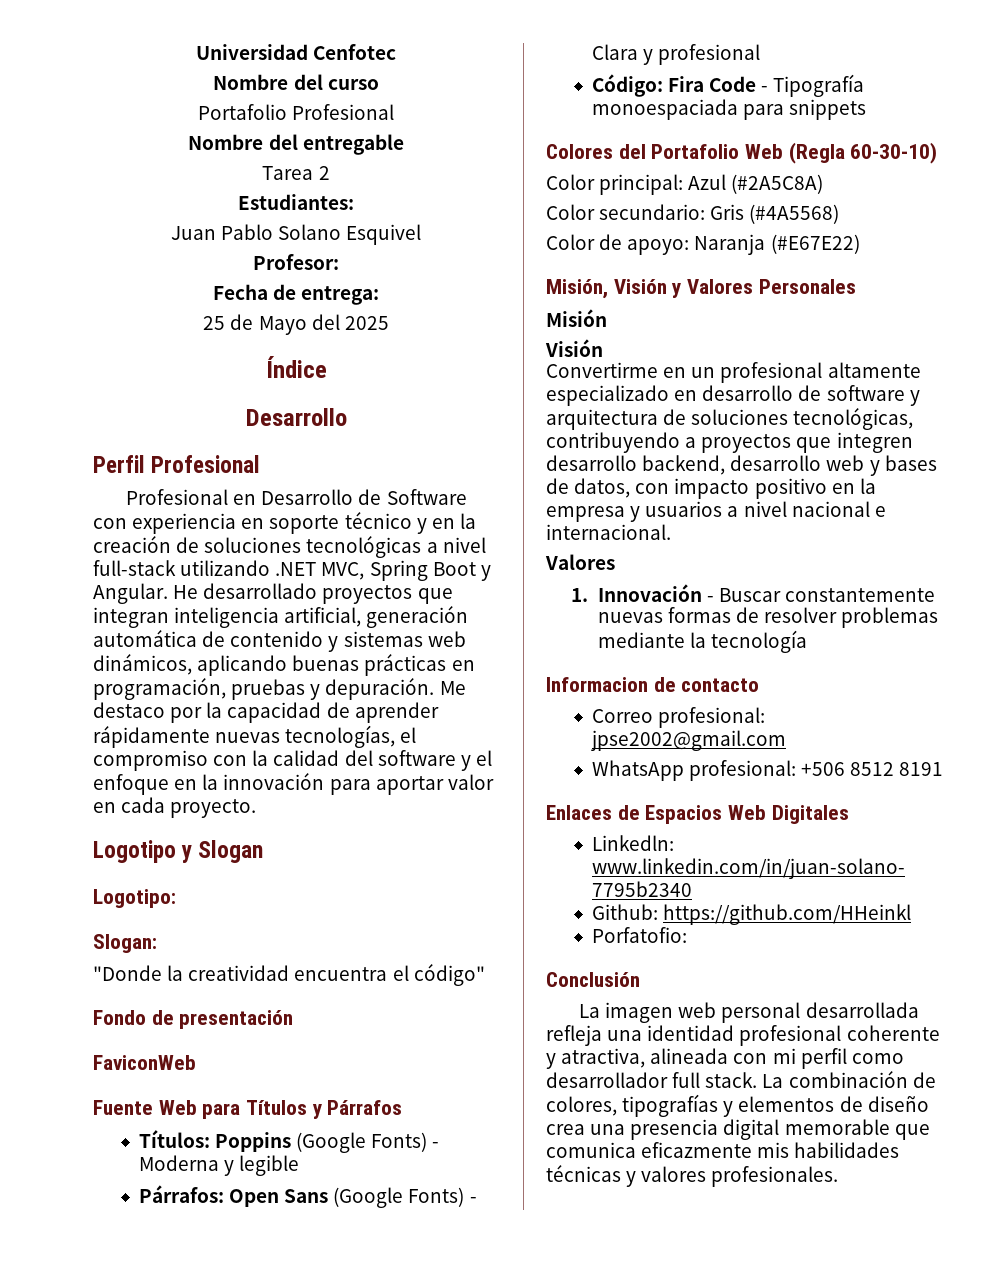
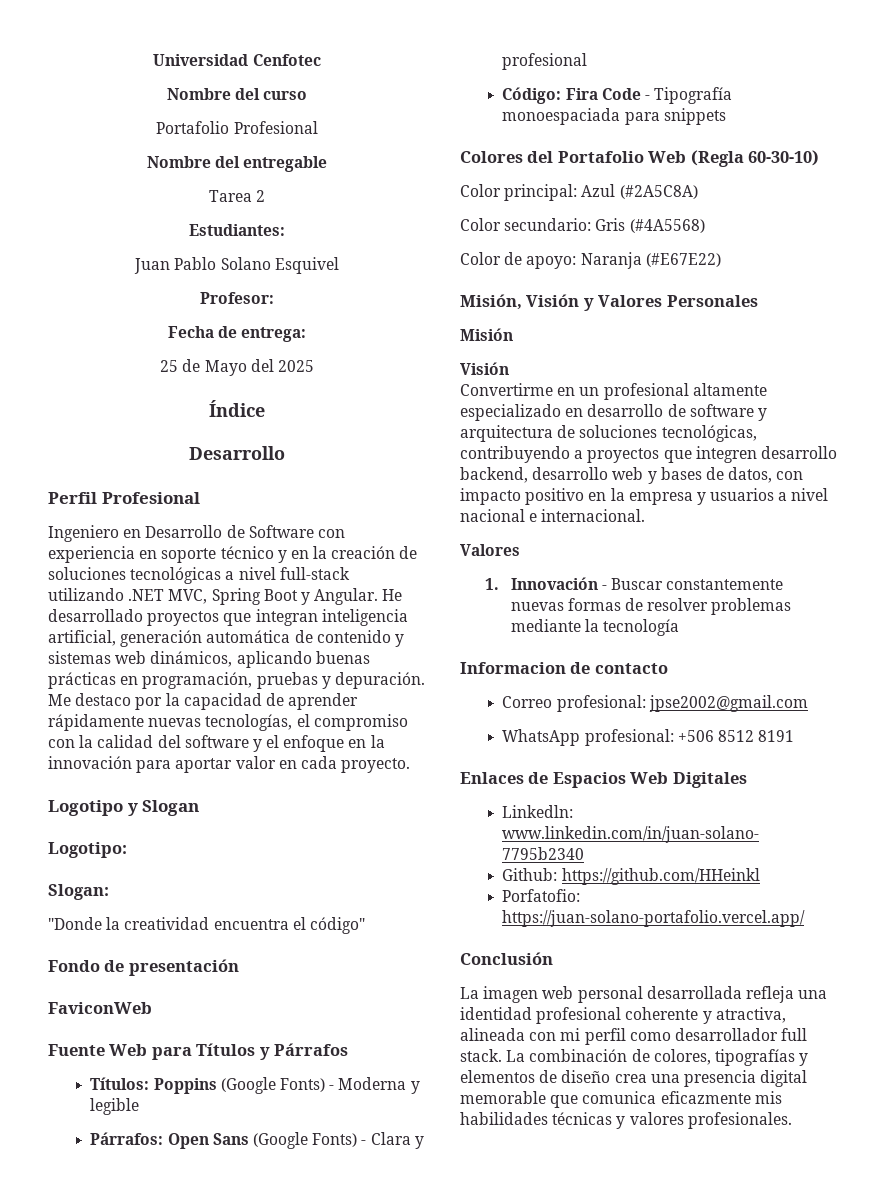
- Profesional en Desarrollo de Software con experiencia en soporte técnico y en la creación de soluciones tecnológicas a nivel full-stack utilizando .NET MVC, Spring Boot y Angular.
+ Ingeniero en Desarrollo de Software con experiencia en soporte técnico y en la creación de soluciones tecnológicas a nivel full-stack utilizando .NET MVC, Spring Boot y Angular.
- Porfatofio:
+ Porfatofio: https://juan-solano-portafolio.vercel.app/

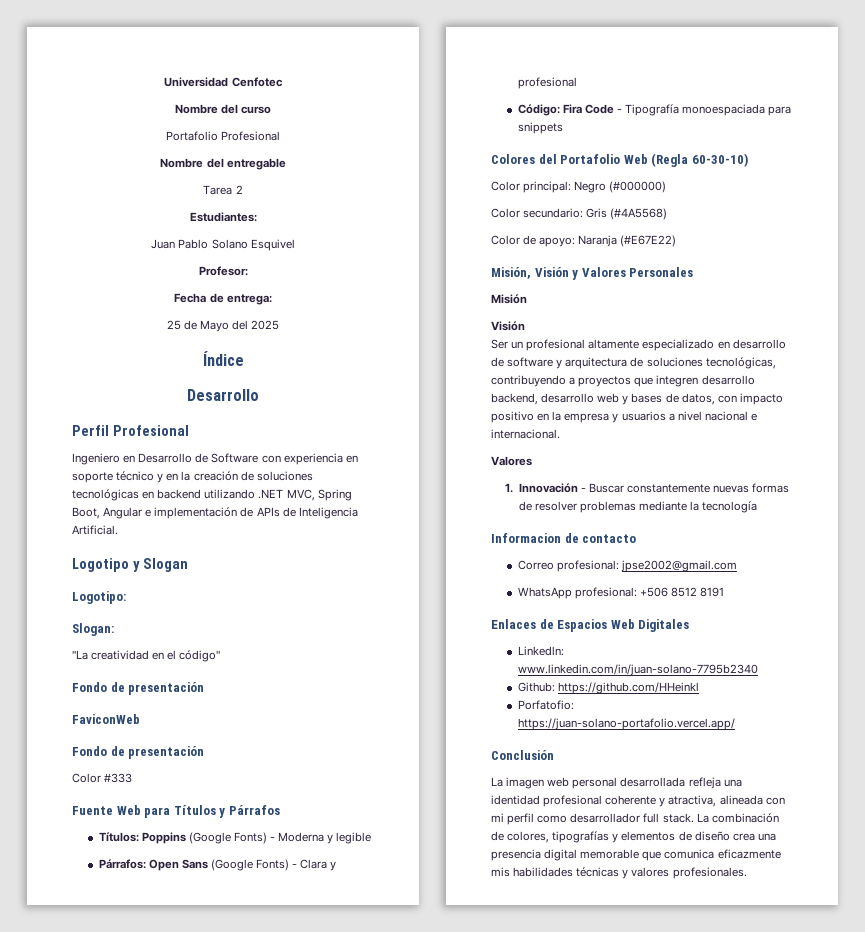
- Ingeniero en Desarrollo de Software con experiencia en soporte técnico y en la creación de soluciones tecnológicas a nivel full-stack utilizando .NET MVC, Spring Boot y Angular. He desarrollado proyectos que integran inteligencia artificial, generación automática de contenido y sistemas web dinámicos, aplicando buenas prácticas en programación, pruebas y depuración. Me destaco por la capacidad de aprender rápidamente nuevas tecnologías, el compromiso con la calidad del software y el enfoque en la innovación para aportar valor en cada proyecto.
+ Ingeniero en Desarrollo de Software con experiencia en soporte técnico y en la creación de soluciones tecnológicas en backend utilizando .NET MVC, Spring Boot, Angular e implementación de APIs de Inteligencia Artificial.
- "Donde la creatividad encuentra el código"
+ "La creatividad en el código"
  FaviconWeb
+ Fondo de presentación
+ Color #333
- Color principal: Azul (#2A5C8A)
+ Color principal: Negro (#000000)
- Convertirme en un profesional altamente especializado en desarrollo de software y arquitectura de soluciones tecnológicas, contribuyendo a proyectos que integren desarrollo backend, desarrollo web y bases de datos, con impacto positivo en la empresa y usuarios a nivel nacional e internacional.
+ Ser un profesional altamente especializado en desarrollo de software y arquitectura de soluciones tecnológicas, contribuyendo a proyectos que integren desarrollo backend, desarrollo web y bases de datos, con impacto positivo en la empresa y usuarios a nivel nacional e internacional.

